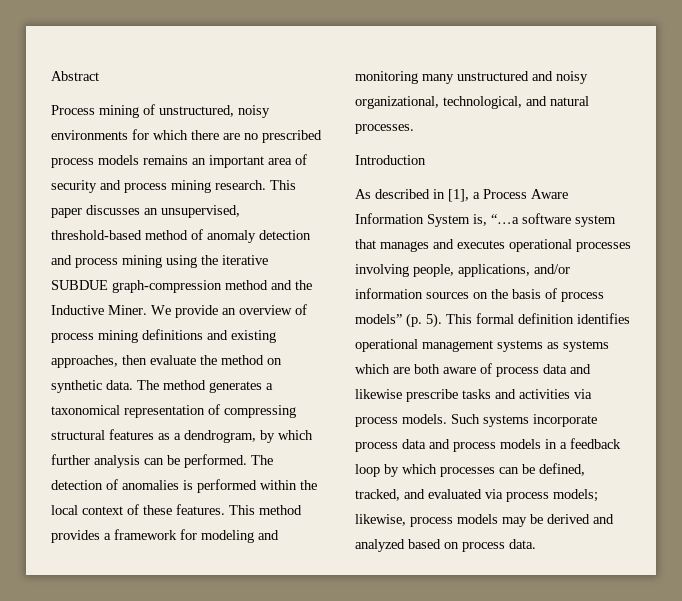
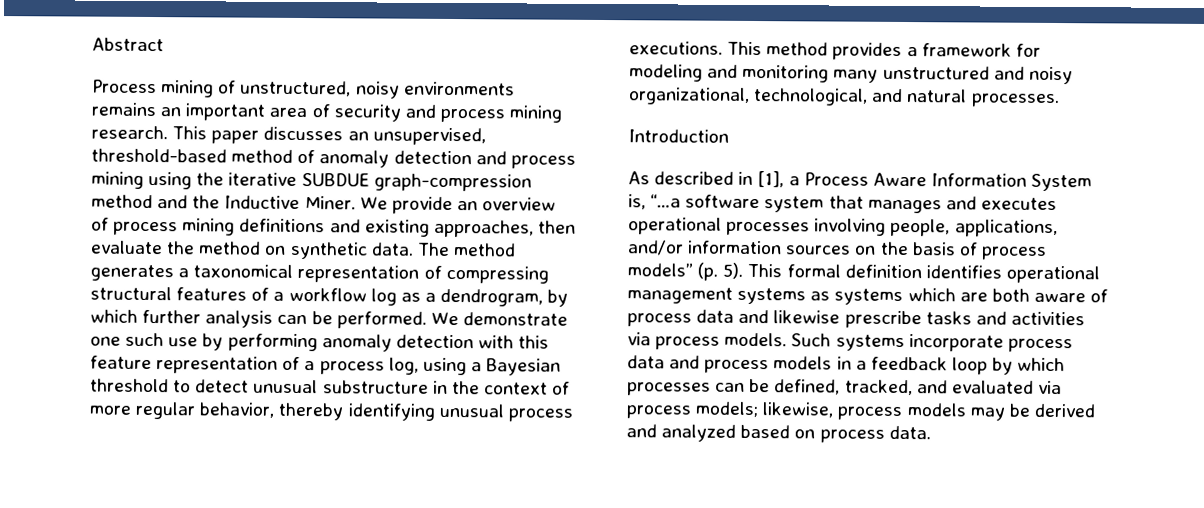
- Process mining of unstructured, noisy environments for which there are no prescribed process models remains an important area of security and process mining research.
+ Process mining of unstructured, noisy environments remains an important area of security and process mining research.
- The method generates a taxonomical representation of compressing structural features as a dendrogram, by which further analysis can be performed.
+ The method generates a taxonomical representation of compressing structural features of a workflow log as a dendrogram, by which further analysis can be performed.
- The detection of anomalies is performed within the local context of these features.
+ We demonstrate one such use by performing anomaly detection with this feature representation of a process log, using a Bayesian threshold to detect unusual substructure in the context of more regular behavior, thereby identifying unusual process executions.

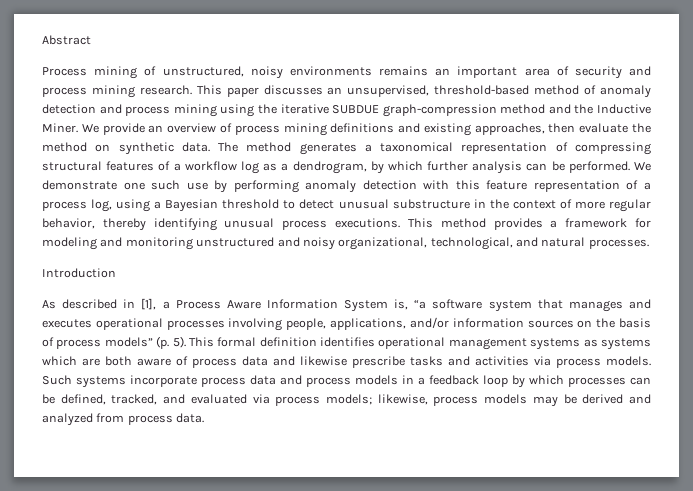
- This method provides a framework for modeling and monitoring many unstructured and noisy organizational, technological, and natural processes.
+ This method provides a framework for modeling and monitoring unstructured and noisy organizational, technological, and natural processes.
- As described in [1], a Process Aware Information System is, “…a software system that manages and executes operational processes involving people, applications, and/or information sources on the basis of process models” (p. 5).
+ As described in [1], a Process Aware Information System is, “a software system that manages and executes operational processes involving people, applications, and/or information sources on the basis of process models” (p. 5).
- Such systems incorporate process data and process models in a feedback loop by which processes can be defined, tracked, and evaluated via process models; likewise, process models may be derived and analyzed based on process data.
+ Such systems incorporate process data and process models in a feedback loop by which processes can be defined, tracked, and evaluated via process models; likewise, process models may be derived and analyzed from process data.

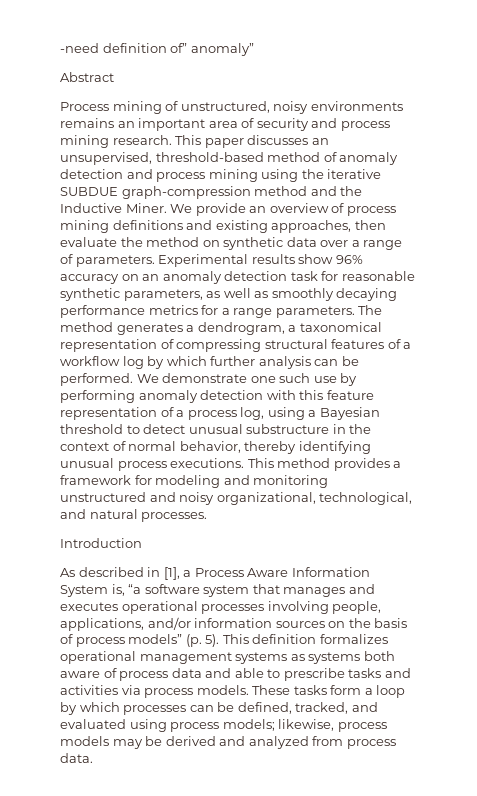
+ -need definition of” anomaly”
- We provide an overview of process mining definitions and existing approaches, then evaluate the method on synthetic data.
+ We provide an overview of process mining definitions and existing approaches, then evaluate the method on synthetic data over a range of parameters. Experimental results show 96% accuracy on an anomaly detection task for reasonable synthetic parameters, as well as smoothly decaying performance metrics for a range parameters.
- The method generates a taxonomical representation of compressing structural features of a workflow log as a dendrogram, by which further analysis can be performed.
+ The method generates a dendrogram, a taxonomical representation of compressing structural features of a workflow log by which further analysis can be performed.
- We demonstrate one such use by performing anomaly detection with this feature representation of a process log, using a Bayesian threshold to detect unusual substructure in the context of more regular behavior, thereby identifying unusual process executions.
+ We demonstrate one such use by performing anomaly detection with this feature representation of a process log, using a Bayesian threshold to detect unusual substructure in the context of normal behavior, thereby identifying unusual process executions.
- This formal definition identifies operational management systems as systems which are both aware of process data and likewise prescribe tasks and activities via process models.
+ This definition formalizes operational management systems as systems both aware of process data and able to prescribe tasks and activities via process models.
- Such systems incorporate process data and process models in a feedback loop by which processes can be defined, tracked, and evaluated via process models; likewise, process models may be derived and analyzed from process data.
+ These tasks form a loop by which processes can be defined, tracked, and evaluated using process models; likewise, process models may be derived and analyzed from process data.

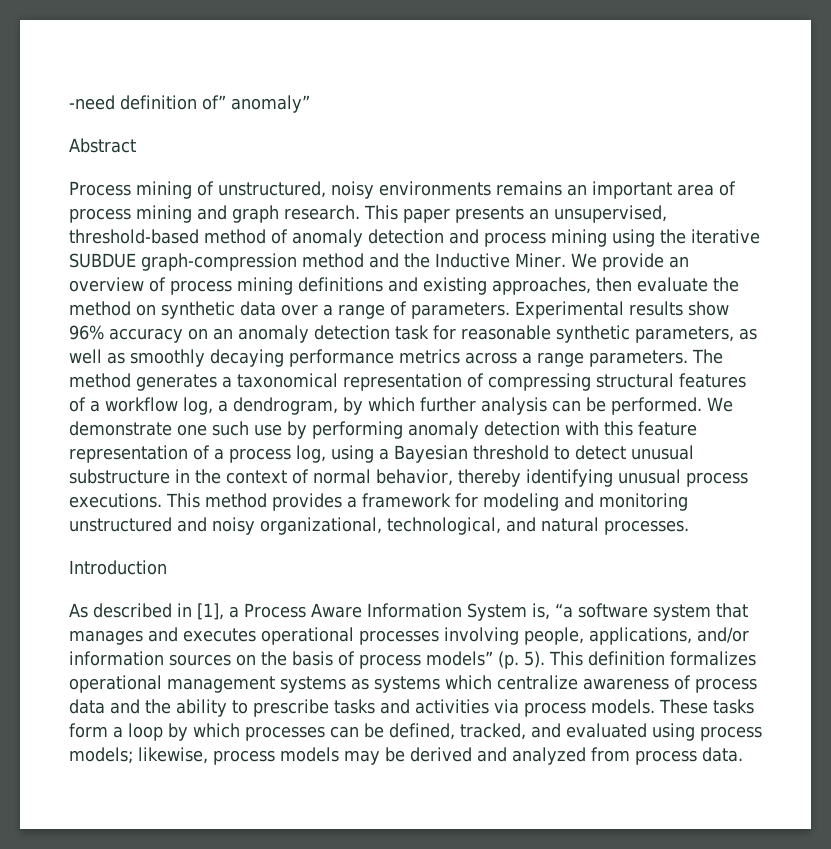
- Process mining of unstructured, noisy environments remains an important area of security and process mining research.
+ Process mining of unstructured, noisy environments remains an important area of process mining and graph research.
- This paper discusses an unsupervised, threshold-based method of anomaly detection and process mining using the iterative SUBDUE graph-compression method and the Inductive Miner.
+ This paper presents an unsupervised, threshold-based method of anomaly detection and process mining using the iterative SUBDUE graph-compression method and the Inductive Miner.
- Experimental results show 96% accuracy on an anomaly detection task for reasonable synthetic parameters, as well as smoothly decaying performance metrics for a range parameters.
+ Experimental results show 96% accuracy on an anomaly detection task for reasonable synthetic parameters, as well as smoothly decaying performance metrics across a range parameters.
- The method generates a dendrogram, a taxonomical representation of compressing structural features of a workflow log by which further analysis can be performed.
+ The method generates a taxonomical representation of compressing structural features of a workflow log, a dendrogram, by which further analysis can be performed.
- This definition formalizes operational management systems as systems both aware of process data and able to prescribe tasks and activities via process models.
+ This definition formalizes operational management systems as systems which centralize awareness of process data and the ability to prescribe tasks and activities via process models.

